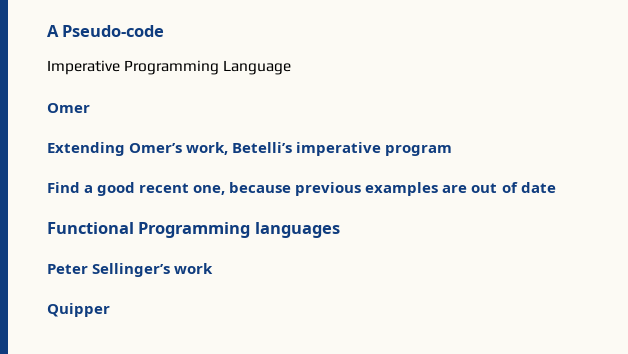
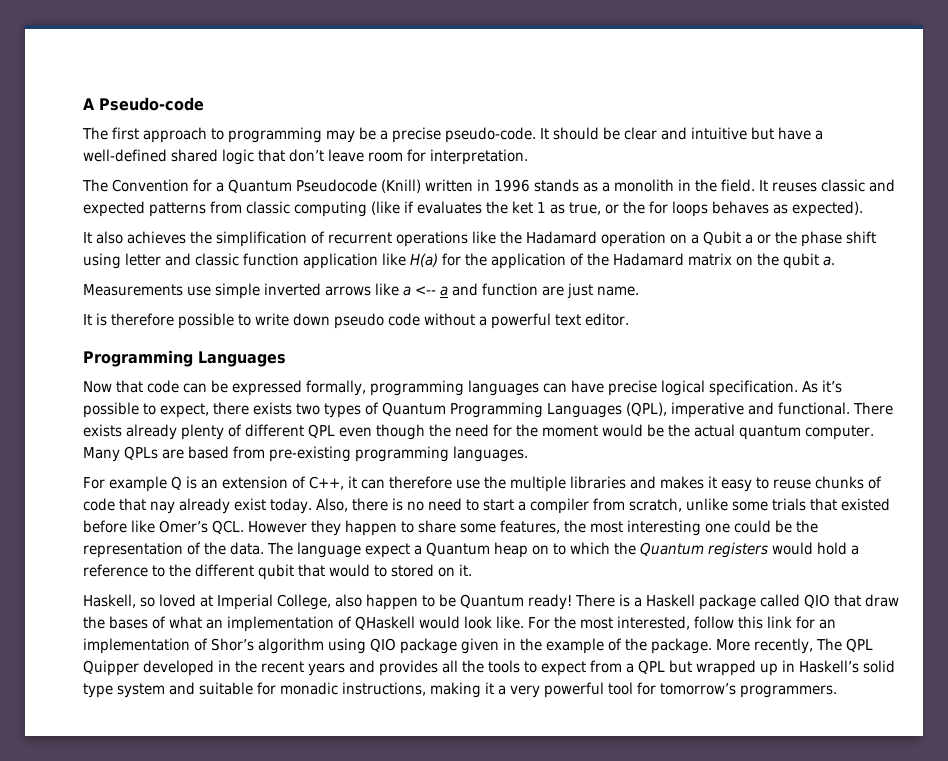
- Imperative Programming Language
- Omer
- Extending Omer’s work, Betelli’s imperative program
- Find a good recent one, because previous examples are out of date
- Functional Programming languages
- Peter Sellinger’s work
- Quipper
+ The first approach to programming may be a precise pseudo-code. It should be clear and intuitive but have a well-defined shared logic that don’t leave room for interpretation.
+ The Convention for a Quantum Pseudocode (Knill) written in 1996 stands as a monolith in the field. It reuses classic and expected patterns from classic computing (like if evaluates the ket 1 as true, or the for loops behaves as expected).
+ It also achieves the simplification of recurrent operations like the Hadamard operation on a Qubit a or the phase shift using letter and classic function application like H(a) for the application of the Hadamard matrix on the qubit a.
+ Measurements use simple inverted arrows like a <-- a and function are just name.
+ It is therefore possible to write down pseudo code without a powerful text editor.
+ Programming Languages
+ Now that code can be expressed formally, programming languages can have precise logical specification. As it’s possible to expect, there exists two types of Quantum Programming Languages (QPL), imperative and functional. There exists already plenty of different QPL even though the need for the moment would be the actual quantum computer. Many QPLs are based from pre-existing programming languages.
+ For example Q is an extension of C++, it can therefore use the multiple libraries and makes it easy to reuse chunks of code that nay already exist today. Also, there is no need to start a compiler from scratch, unlike some trials that existed before like Omer’s QCL. However they happen to share some features, the most interesting one could be the representation of the data. The language expect a Quantum heap on to which the Quantum registers would hold a reference to the different qubit that would to stored on it.
+ Haskell, so loved at Imperial College, also happen to be Quantum ready! There is a Haskell package called QIO that draw the bases of what an implementation of QHaskell would look like. For the most interested, follow this link for an implementation of Shor’s algorithm using QIO package given in the example of the package. More recently, The QPL Quipper developed in the recent years and provides all the tools to expect from a QPL but wrapped up in Haskell’s solid type system and suitable for monadic instructions, making it a very powerful tool for tomorrow’s programmers.

